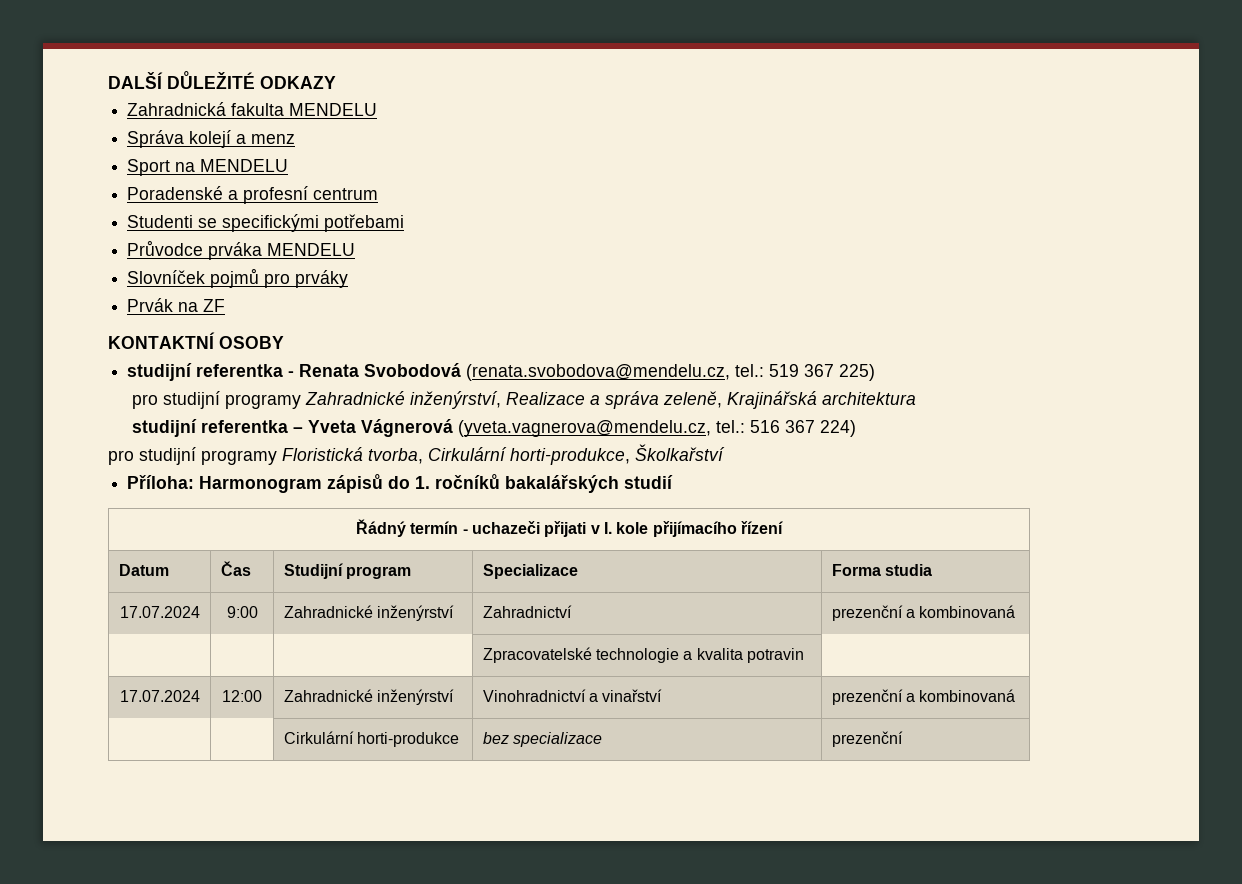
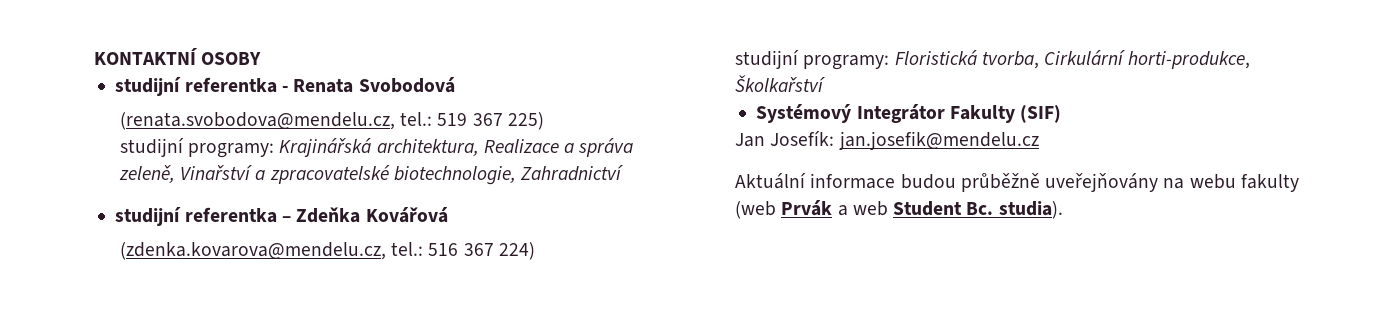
- DALŠÍ DŮLEŽITÉ ODKAZY
- Zahradnická fakulta MENDELU
- Správa kolejí a menz
- Sport na MENDELU
- Poradenské a profesní centrum
- Studenti se specifickými potřebami
- Průvodce prváka MENDELU
- Slovníček pojmů pro prváky
- Prvák na ZF
- studijní referentka - Renata Svobodová (renata.svobodova@mendelu.cz, tel.: 519 367 225)
+ studijní referentka - Renata Svobodová
+ (renata.svobodova@mendelu.cz, tel.: 519 367 225)
- pro studijní programy Zahradnické inženýrství, Realizace a správa zeleně, Krajinářská architektura
- studijní referentka – Yveta Vágnerová (yveta.vagnerova@mendelu.cz, tel.: 516 367 224)
+ studijní programy: Krajinářská architektura, Realizace a správa zeleně, Vinařství a zpracovatelské biotechnologie, Zahradnictví
+ studijní referentka – Zdeňka Kovářová
+ (zdenka.kovarova@mendelu.cz, tel.: 516 367 224)
- pro studijní programy Floristická tvorba, Cirkulární horti-produkce, Školkařství
+ studijní programy: Floristická tvorba, Cirkulární horti-produkce, Školkařství
- Příloha: Harmonogram zápisů do 1. ročníků bakalářských studií
- Řádný termín - uchazeči přijati v I. kole přijímacího řízení
- Datum | Čas | Studijní program | Specializace | Forma studia
- 17.07.2024 | 9:00 | Zahradnické inženýrství | Zahradnictví | prezenční a kombinovaná
- | | | Zpracovatelské technologie a kvalita potravin |
- 17.07.2024 | 12:00 | Zahradnické inženýrství | Vinohradnictví a vinařství | prezenční a kombinovaná
- | | Cirkulární horti-produkce | bez specializace | prezenční
+ Systémový Integrátor Fakulty (SIF)
+ Jan Josefík: jan.josefik@mendelu.cz
+ Aktuální informace budou průběžně uveřejňovány na webu fakulty (web Prvák a web Student Bc. studia).

